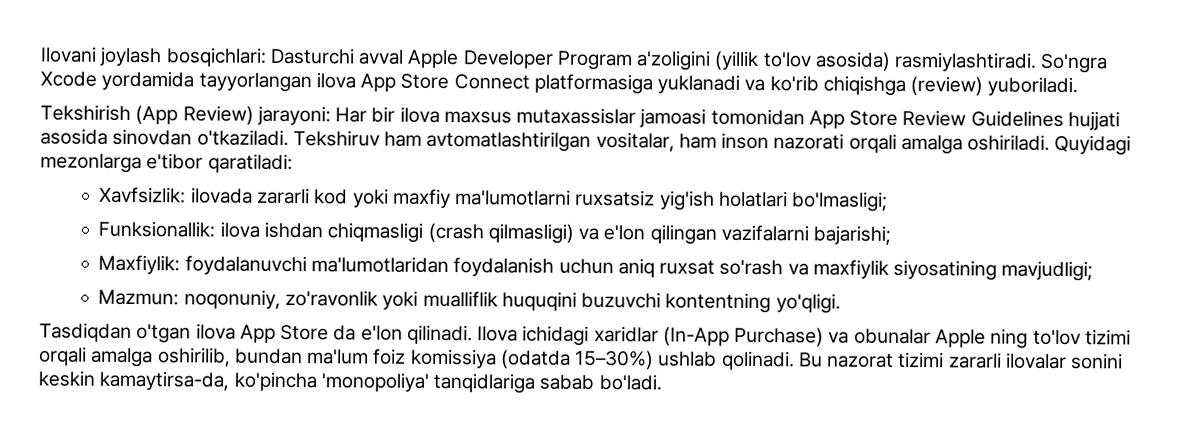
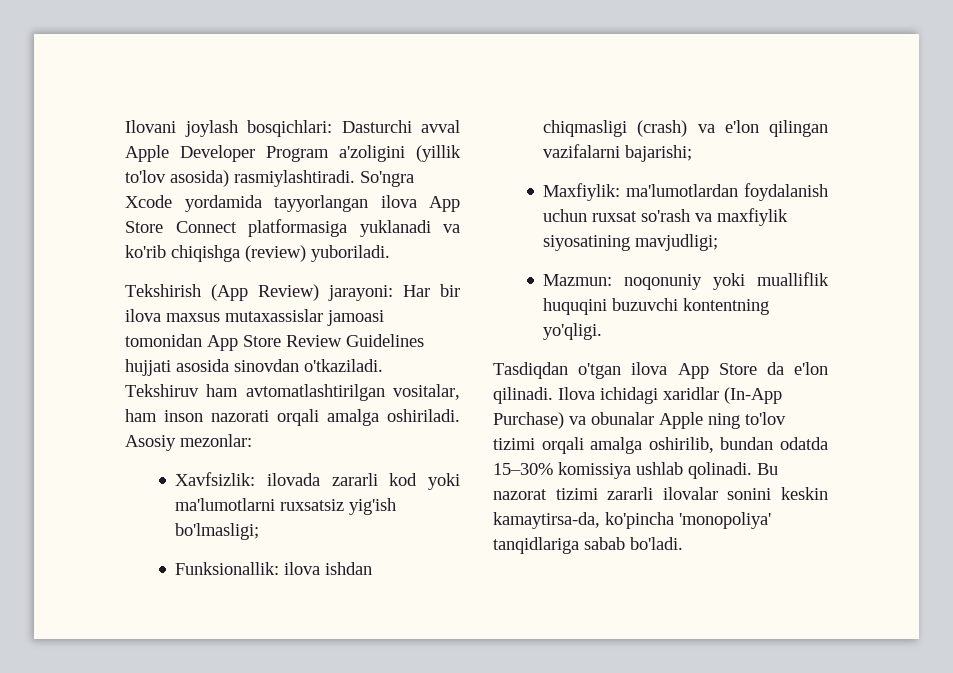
- Quyidagi mezonlarga e'tibor qaratiladi:
+ Asosiy mezonlar:
- Xavfsizlik: ilovada zararli kod yoki maxfiy ma'lumotlarni ruxsatsiz yig'ish holatlari bo'lmasligi;
+ Xavfsizlik: ilovada zararli kod yoki ma'lumotlarni ruxsatsiz yig'ish bo'lmasligi;
- Funksionallik: ilova ishdan chiqmasligi (crash qilmasligi) va e'lon qilingan vazifalarni bajarishi;
+ Funksionallik: ilova ishdan chiqmasligi (crash) va e'lon qilingan vazifalarni bajarishi;
- Maxfiylik: foydalanuvchi ma'lumotlaridan foydalanish uchun aniq ruxsat so'rash va maxfiylik siyosatining mavjudligi;
+ Maxfiylik: ma'lumotlardan foydalanish uchun ruxsat so'rash va maxfiylik siyosatining mavjudligi;
- Mazmun: noqonuniy, zo'ravonlik yoki mualliflik huquqini buzuvchi kontentning yo'qligi.
+ Mazmun: noqonuniy yoki mualliflik huquqini buzuvchi kontentning yo'qligi.
- Ilova ichidagi xaridlar (In-App Purchase) va obunalar Apple ning to'lov tizimi orqali amalga oshirilib, bundan ma'lum foiz komissiya (odatda 15–30%) ushlab qolinadi.
+ Ilova ichidagi xaridlar (In-App Purchase) va obunalar Apple ning to'lov tizimi orqali amalga oshirilib, bundan odatda 15–30% komissiya ushlab qolinadi.

